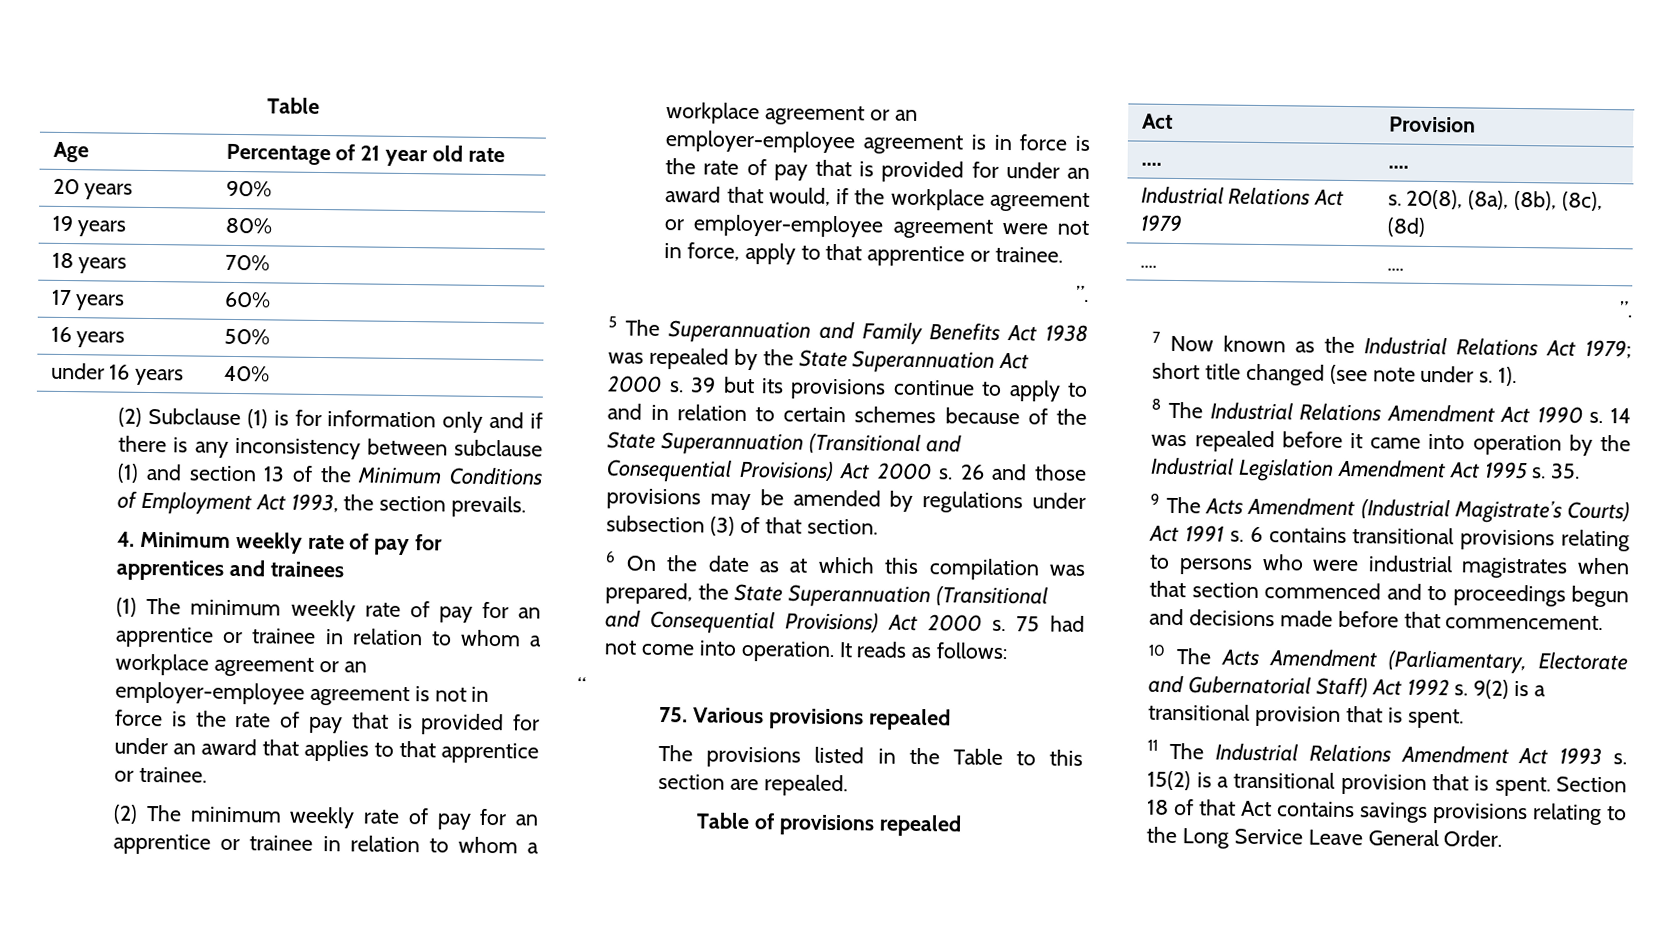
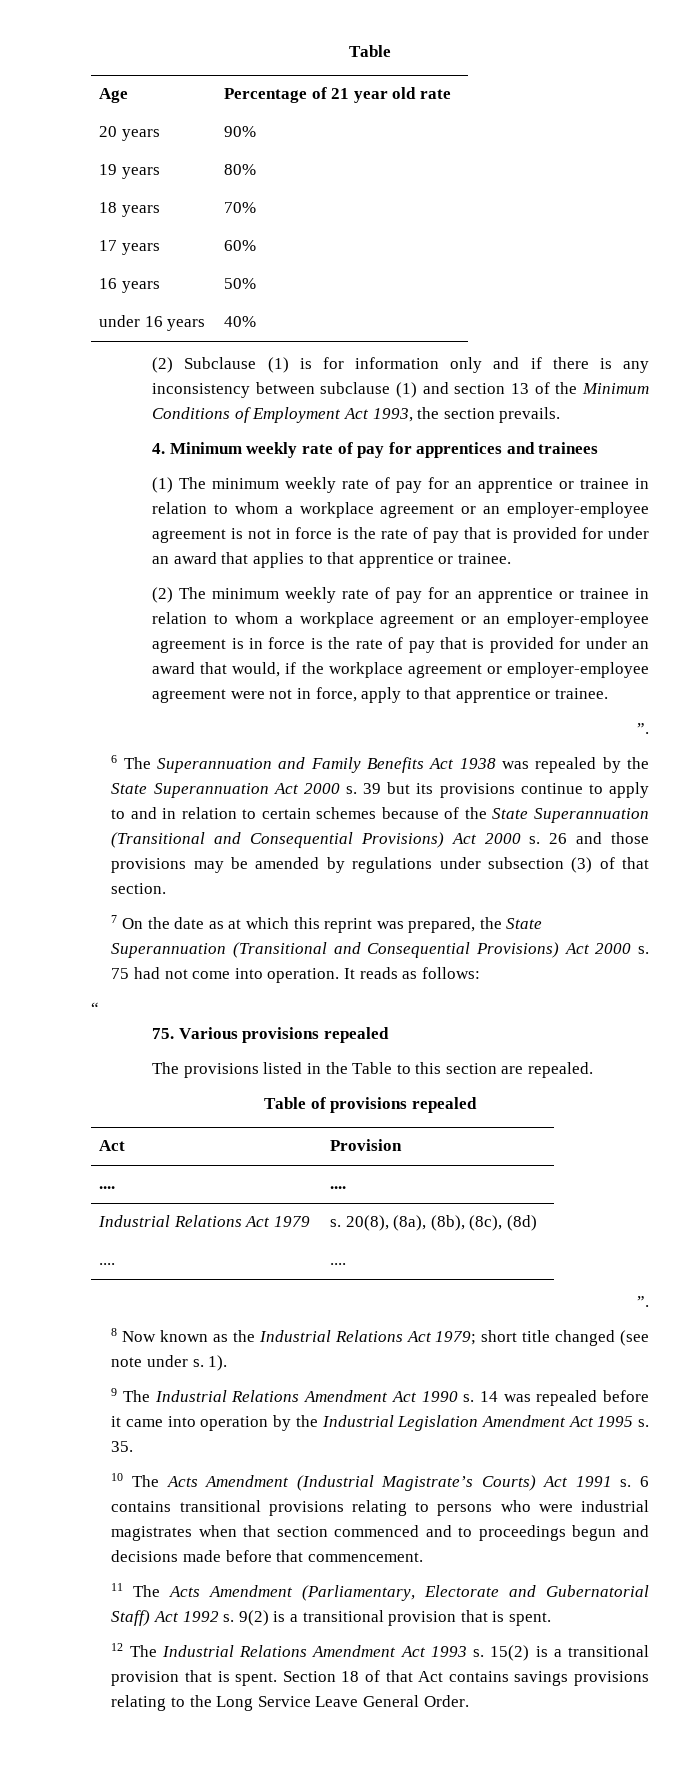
- 5 The Superannuation and Family Benefits Act 1938 was repealed by the State Superannuation Act 2000 s.
+ 6 The Superannuation and Family Benefits Act 1938 was repealed by the State Superannuation Act 2000 s.
- 6 On the date as at which this compilation was prepared, the State Superannuation (Transitional and Consequential Provisions) Act 2000 s.
+ 7 On the date as at which this reprint was prepared, the State Superannuation (Transitional and Consequential Provisions) Act 2000 s.
- 7 Now known as the Industrial Relations Act 1979; short title changed (see note under s.
+ 8 Now known as the Industrial Relations Act 1979; short title changed (see note under s.
- 8 The Industrial Relations Amendment Act 1990 s.
+ 9 The Industrial Relations Amendment Act 1990 s.
- 9 The Acts Amendment (Industrial Magistrate’s Courts) Act 1991 s.
+ 10 The Acts Amendment (Industrial Magistrate’s Courts) Act 1991 s.
- 10 The Acts Amendment (Parliamentary, Electorate and Gubernatorial Staff) Act 1992 s.
+ 11 The Acts Amendment (Parliamentary, Electorate and Gubernatorial Staff) Act 1992 s.
- 11 The Industrial Relations Amendment Act 1993 s.
+ 12 The Industrial Relations Amendment Act 1993 s.

